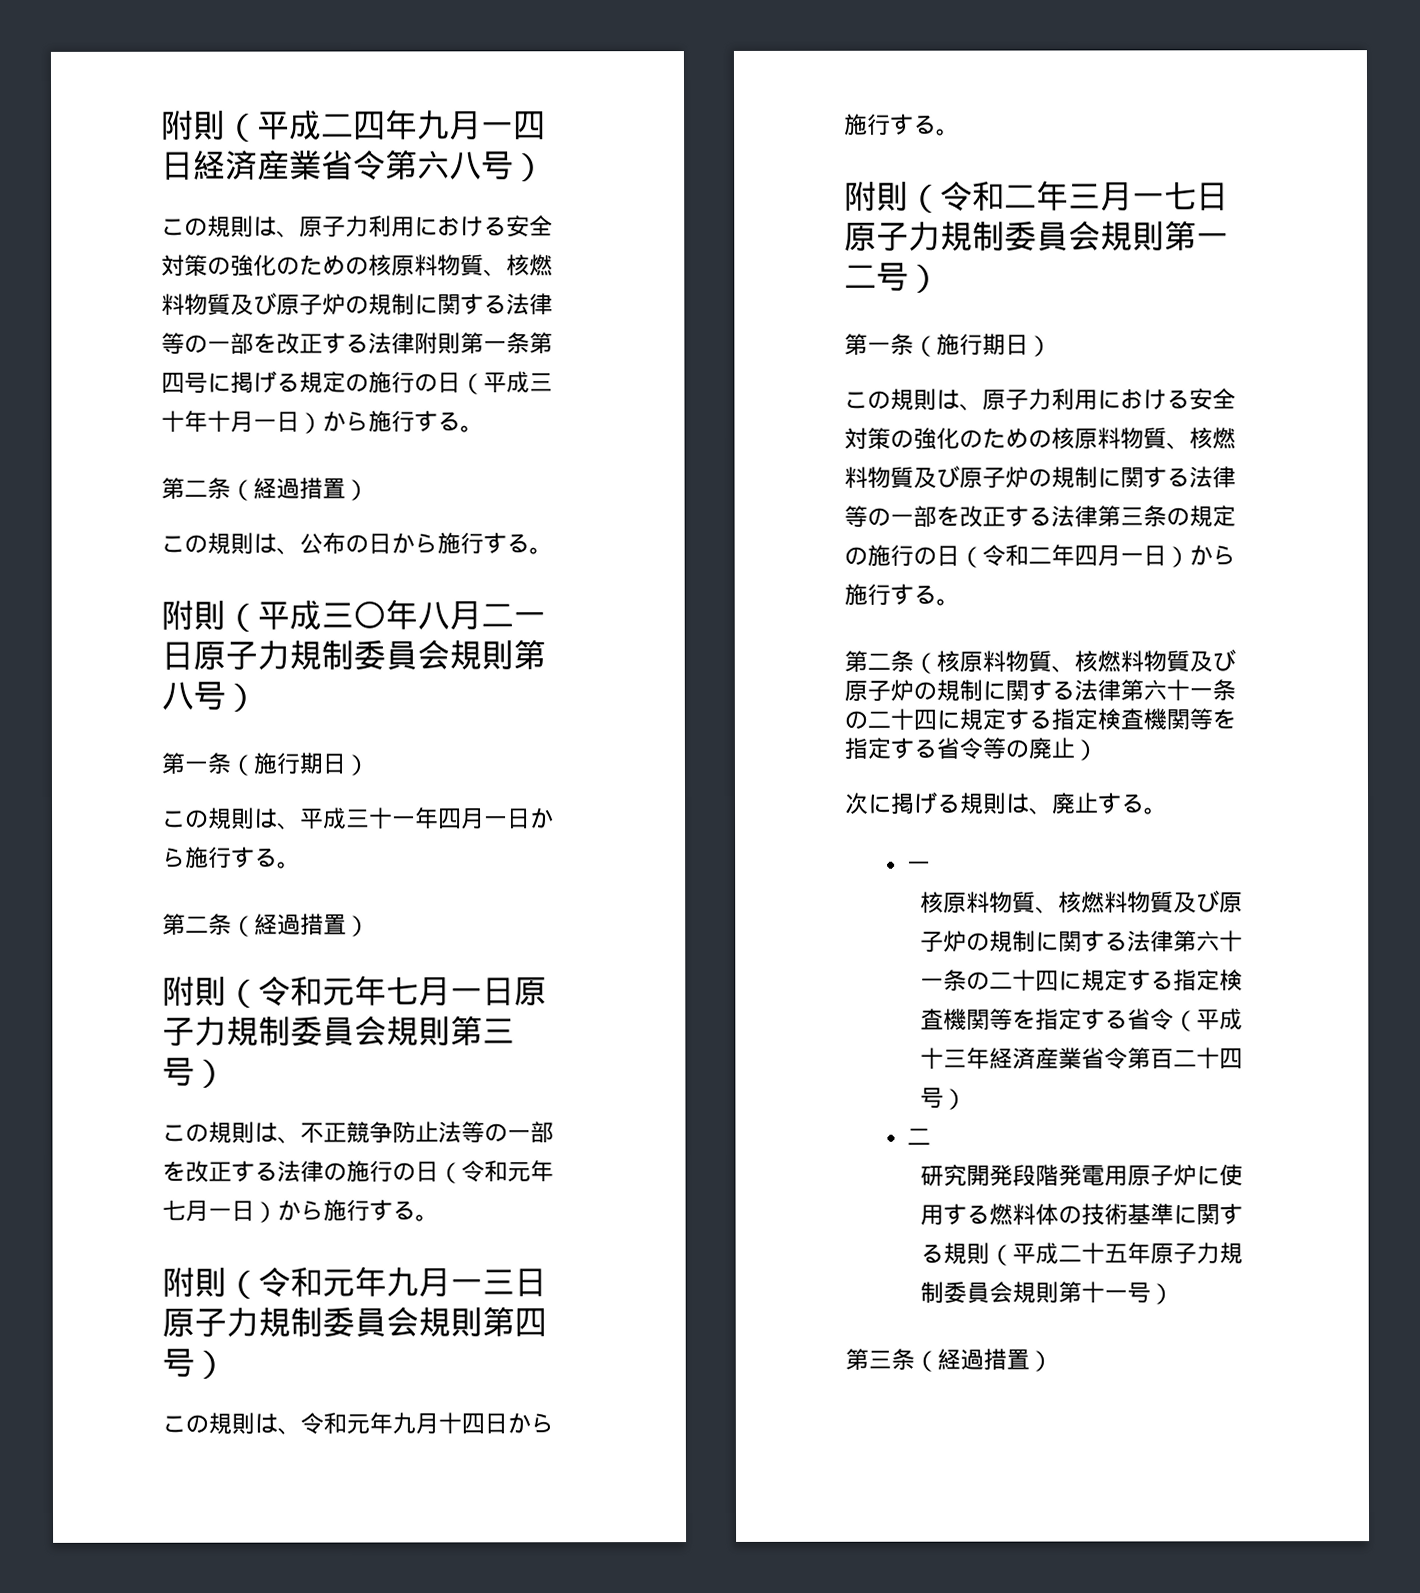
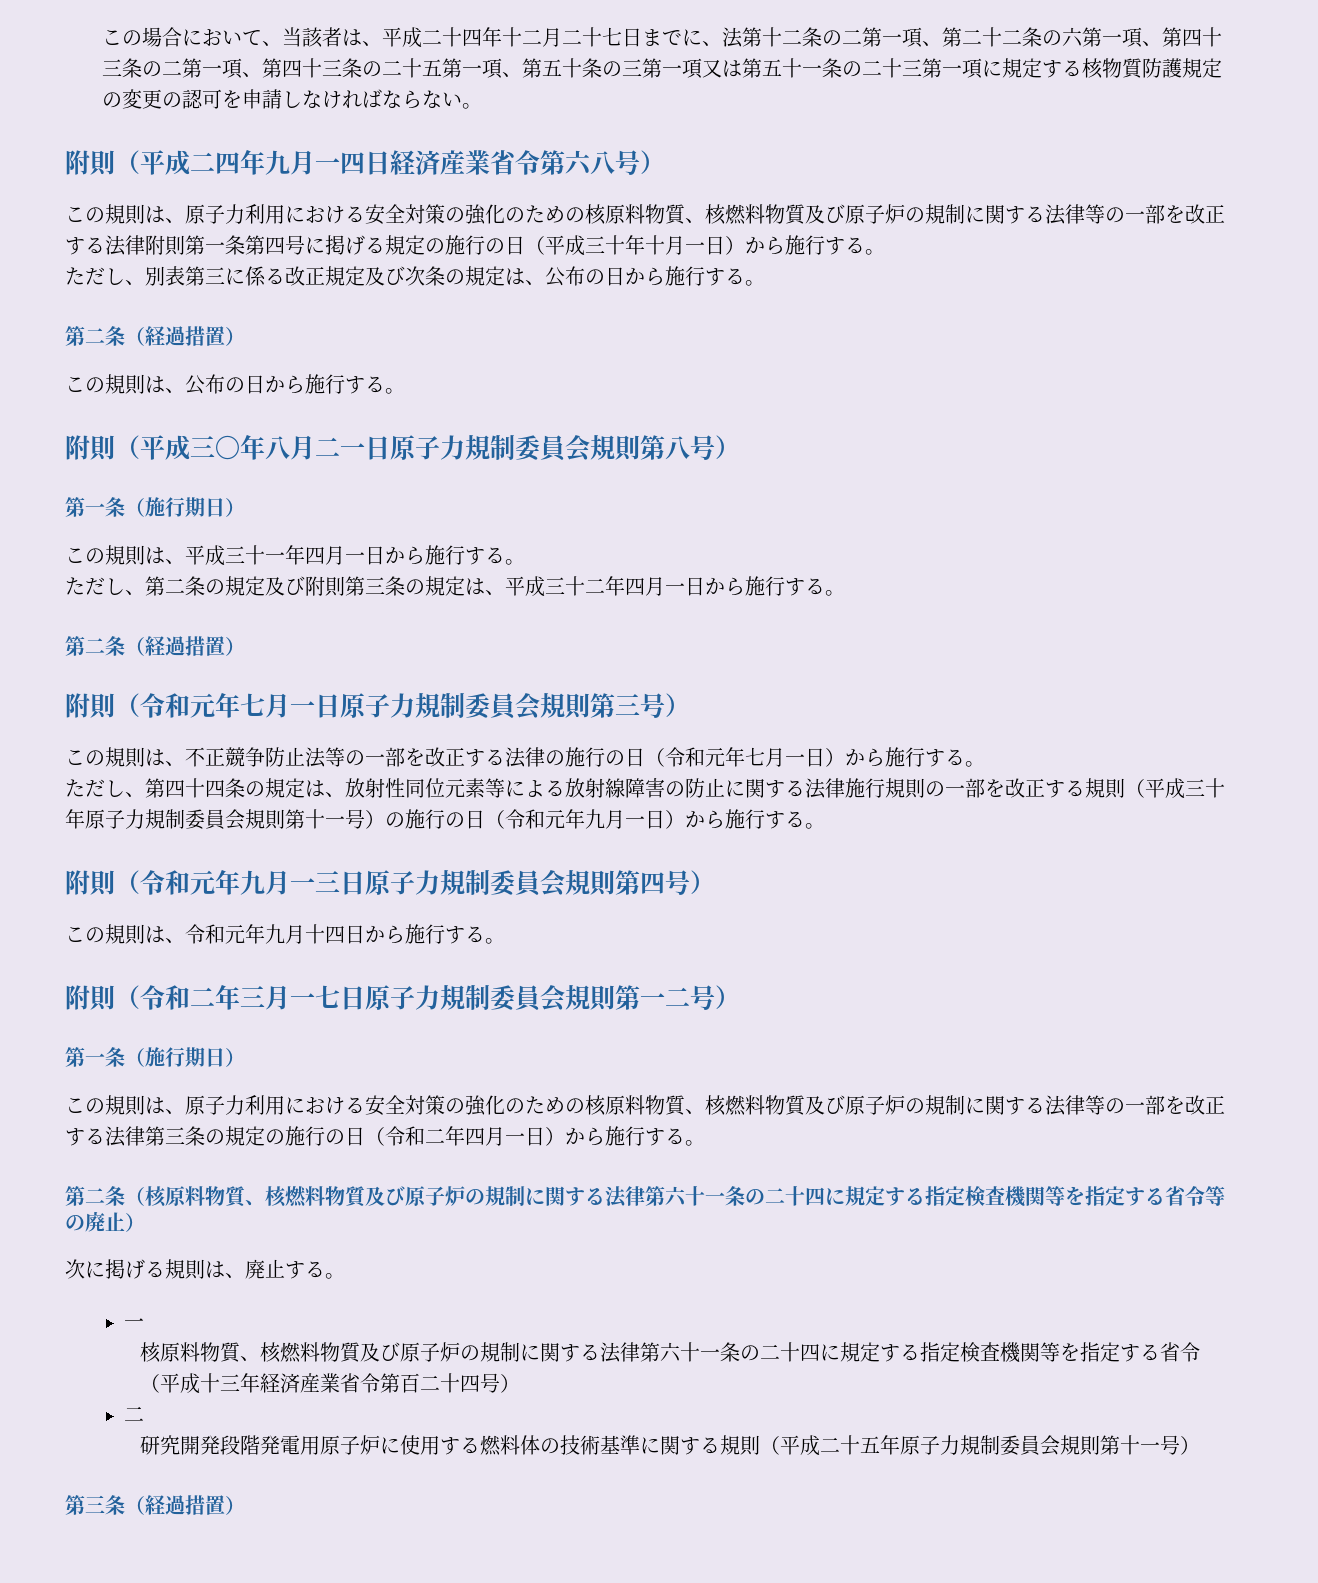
+ この場合において、当該者は、平成二十四年十二月二十七日までに、法第十二条の二第一項、第二十二条の六第一項、第四十三条の二第一項、第四十三条の二十五第一項、第五十条の三第一項又は第五十一条の二十三第一項に規定する核物質防護規定の変更の認可を申請しなければならない。
+ ただし、別表第三に係る改正規定及び次条の規定は、公布の日から施行する。
+ ただし、第二条の規定及び附則第三条の規定は、平成三十二年四月一日から施行する。
+ ただし、第四十四条の規定は、放射性同位元素等による放射線障害の防止に関する法律施行規則の一部を改正する規則（平成三十年原子力規制委員会規則第十一号）の施行の日（令和元年九月一日）から施行する。

